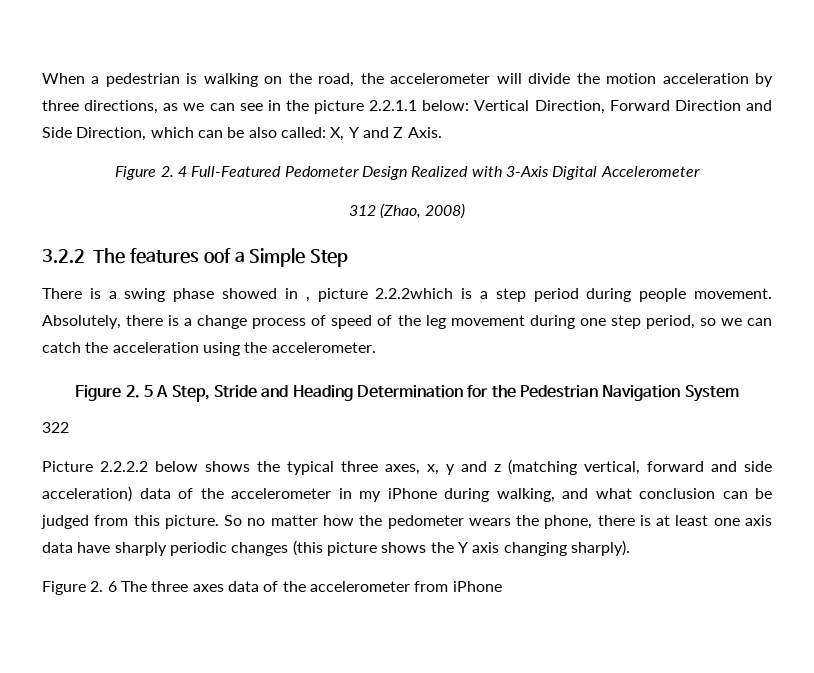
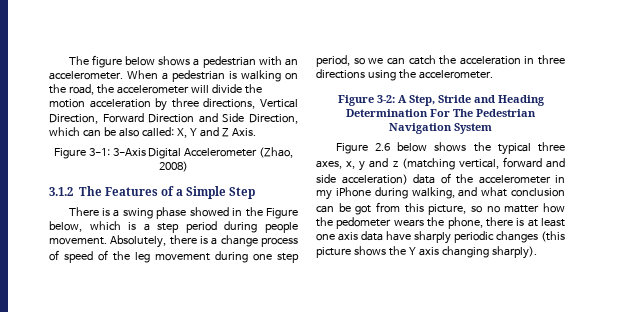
+ The figure below shows a pedestrian with an accelerometer.
- When a pedestrian is walking on the road, the accelerometer will divide the motion acceleration by three directions, as we can see in the picture 2.2.1.1 below: Vertical Direction, Forward Direction and Side Direction, which can be also called: X, Y and Z Axis.
+ When a pedestrian is walking on the road, the accelerometer will divide the motion acceleration by three directions, Vertical Direction, Forward Direction and Side Direction, which can be also called: X, Y and Z Axis.
- Figure 2. 4 Full-Featured Pedometer Design Realized with 3-Axis Digital Accelerometer
- 312 (Zhao, 2008)
+ Figure 3-1: 3-Axis Digital Accelerometer (Zhao, 2008)
- 3.2.2 The features oof a Simple Step
+ 3.1.2 The Features of a Simple Step
- There is a swing phase showed in , picture 2.2.2which is a step period during people movement.
+ There is a swing phase showed in the Figure below, which is a step period during people movement.
- Absolutely, there is a change process of speed of the leg movement during one step period, so we can catch the acceleration using the accelerometer.
+ Absolutely, there is a change process of speed of the leg movement during one step period, so we can catch the acceleration in three directions using the accelerometer.
- Figure 2. 5 A Step, Stride and Heading Determination for the Pedestrian Navigation System
+ Figure 3-2: A Step, Stride and Heading Determination For The Pedestrian Navigation System
- 322
- Picture 2.2.2.2 below shows the typical three axes, x, y and z (matching vertical, forward and side acceleration) data of the accelerometer in my iPhone during walking, and what conclusion can be judged from this picture. So no matter how the pedometer wears the phone, there is at least one axis data have sharply periodic changes (this picture shows the Y axis changing sharply).
+ Figure 2.6 below shows the typical three axes, x, y and z (matching vertical, forward and side acceleration) data of the accelerometer in my iPhone during walking, and what conclusion can be got from this picture, so no matter how the pedometer wears the phone, there is at least one axis data have sharply periodic changes (this picture shows the Y axis changing sharply).
- Figure 2. 6 The three axes data of the accelerometer from iPhone

